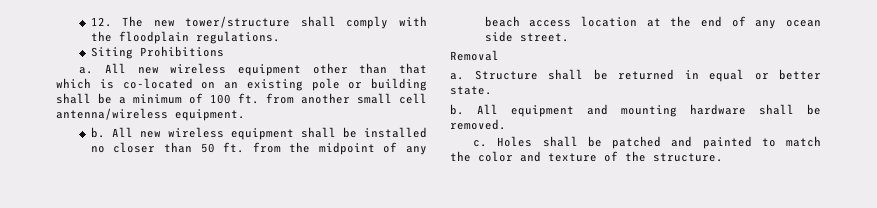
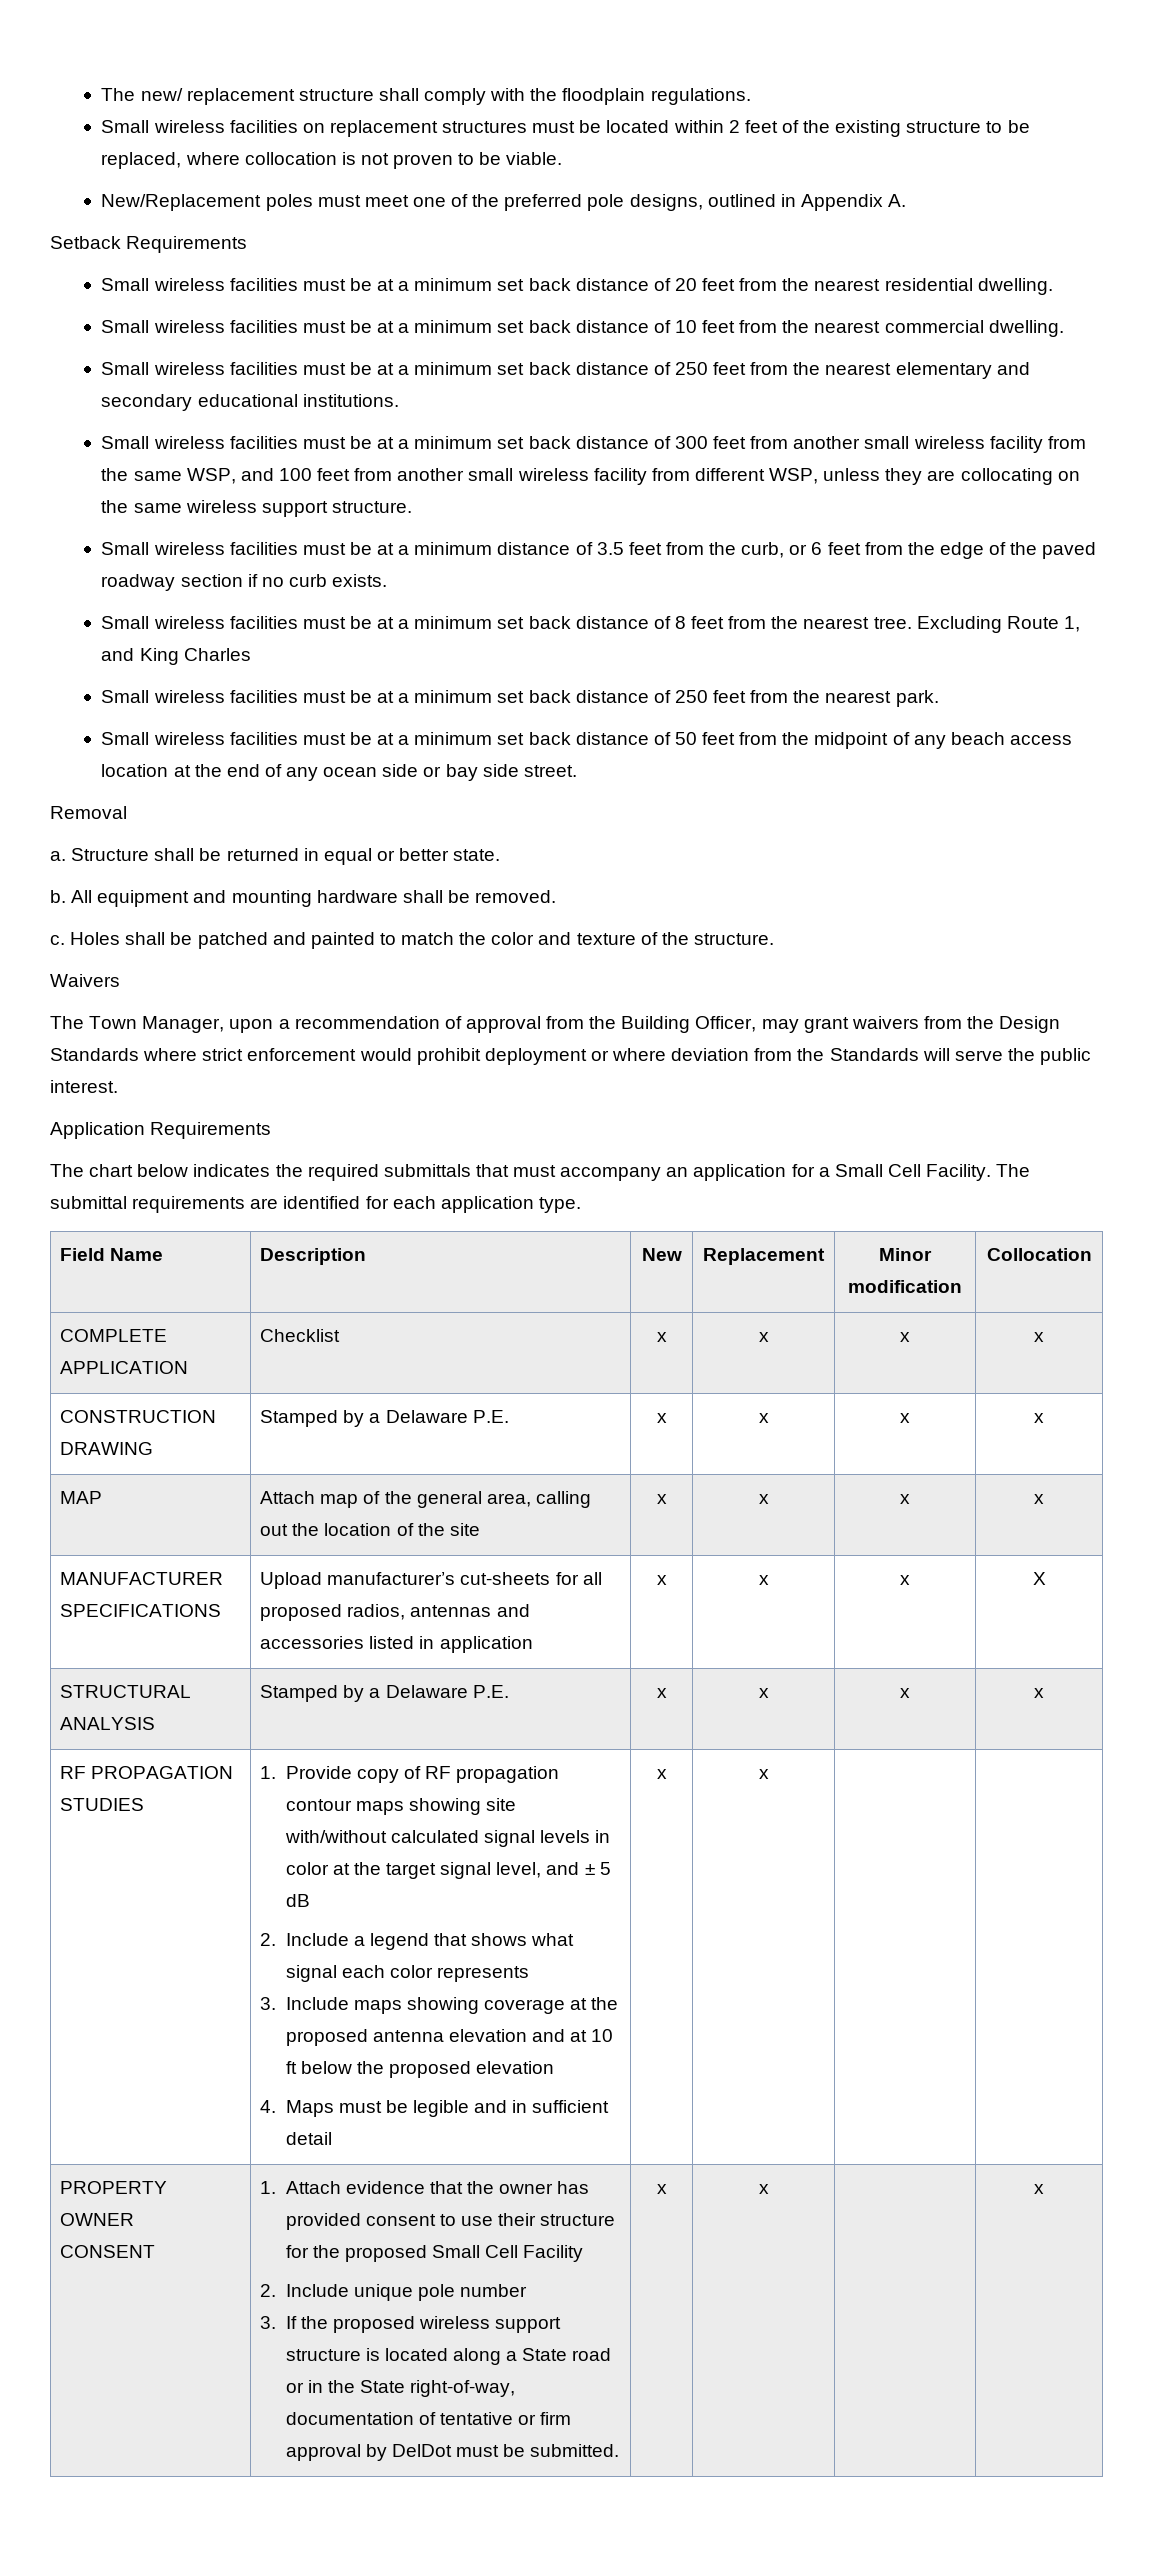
- 12. The new tower/structure shall comply with the floodplain regulations.
+ The new/ replacement structure shall comply with the floodplain regulations.
- Siting Prohibitions
- a. All new wireless equipment other than that which is co-located on an existing pole or building shall be a minimum of 100 ft. from another small cell antenna/wireless equipment.
- b. All new wireless equipment shall be installed no closer than 50 ft. from the midpoint of any beach access location at the end of any ocean side street.
+ Small wireless facilities on replacement structures must be located within 2 feet of the existing structure to be replaced, where collocation is not proven to be viable.
+ New/Replacement poles must meet one of the preferred pole designs, outlined in Appendix A.
+ Setback Requirements
+ Small wireless facilities must be at a minimum set back distance of 20 feet from the nearest residential dwelling.
+ Small wireless facilities must be at a minimum set back distance of 10 feet from the nearest commercial dwelling.
+ Small wireless facilities must be at a minimum set back distance of 250 feet from the nearest elementary and secondary educational institutions.
+ Small wireless facilities must be at a minimum set back distance of 300 feet from another small wireless facility from the same WSP, and 100 feet from another small wireless facility from different WSP, unless they are collocating on the same wireless support structure.
+ Small wireless facilities must be at a minimum distance of 3.5 feet from the curb, or 6 feet from the edge of the paved roadway section if no curb exists.
+ Small wireless facilities must be at a minimum set back distance of 8 feet from the nearest tree. Excluding Route 1, and King Charles
+ Small wireless facilities must be at a minimum set back distance of 250 feet from the nearest park.
+ Small wireless facilities must be at a minimum set back distance of 50 feet from the midpoint of any beach access location at the end of any ocean side or bay side street.
+ Waivers
+ The Town Manager, upon a recommendation of approval from the Building Officer, may grant waivers from the Design Standards where strict enforcement would prohibit deployment or where deviation from the Standards will serve the public interest.
+ Application Requirements
+ The chart below indicates the required submittals that must accompany an application for a Small Cell Facility. The submittal requirements are identified for each application type.
+ Field Name | Description | New | Replacement | Minor modification | Collocation
+ COMPLETE APPLICATION | Checklist | x | x | x | x
+ CONSTRUCTION DRAWING | Stamped by a Delaware P.E. | x | x | x | x
+ MAP | Attach map of the general area, calling out the location of the site | x | x | x | x
+ MANUFACTURER SPECIFICATIONS | Upload manufacturer’s cut-sheets for all proposed radios, antennas and accessories listed in application | x | x | x | X
+ STRUCTURAL ANALYSIS | Stamped by a Delaware P.E. | x | x | x | x
+ RF PROPAGATION STUDIES | 1. Provide copy of RF propagation contour maps showing site with/without calculated signal levels in color at the target signal level, and ± 5 dB
+ 2. Include a legend that shows what signal each color represents
+ 3. Include maps showing coverage at the proposed antenna elevation and at 10 ft below the proposed elevation
+ 4. Maps must be legible and in sufficient detail | x | x | |
+ PROPERTY OWNER
+ CONSENT | 1. Attach evidence that the owner has provided consent to use their structure for the proposed Small Cell Facility
+ 2. Include unique pole number
+ 3. If the proposed wireless support structure is located along a State road or in the State right-of-way, documentation of tentative or firm approval by DelDot must be submitted. | x | x | | x

